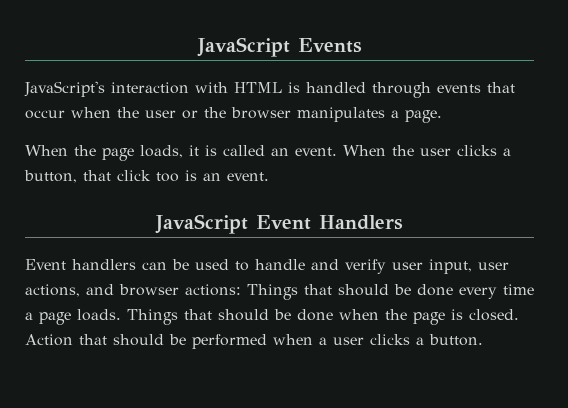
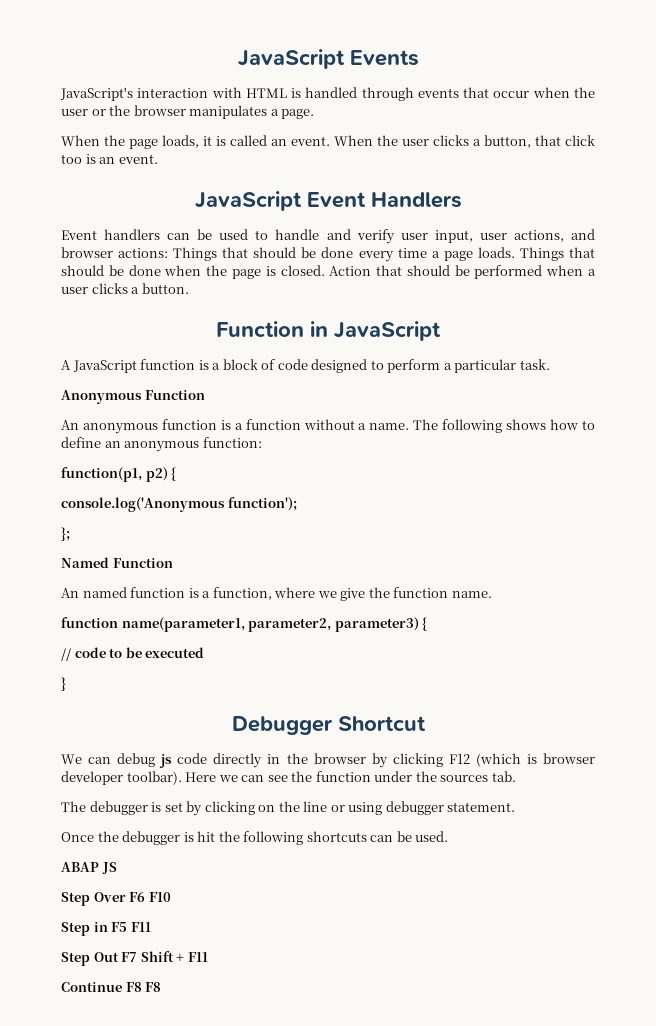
+ Function in JavaScript
+ A JavaScript function is a block of code designed to perform a particular task.
+ Anonymous Function
+ An anonymous function is a function without a name. The following shows how to define an anonymous function:
+ function(p1, p2) {
+ console.log('Anonymous function');
+ };
+ Named Function
+ An named function is a function, where we give the function name.
+ function name(parameter1, parameter2, parameter3) {
+ // code to be executed
+ }
+ Debugger Shortcut
+ We can debug js code directly in the browser by clicking F12 (which is browser developer toolbar). Here we can see the function under the sources tab.
+ The debugger is set by clicking on the line or using debugger statement.
+ Once the debugger is hit the following shortcuts can be used.
+ ABAP JS
+ Step Over F6 F10
+ Step in F5 F11
+ Step Out F7 Shift + F11
+ Continue F8 F8

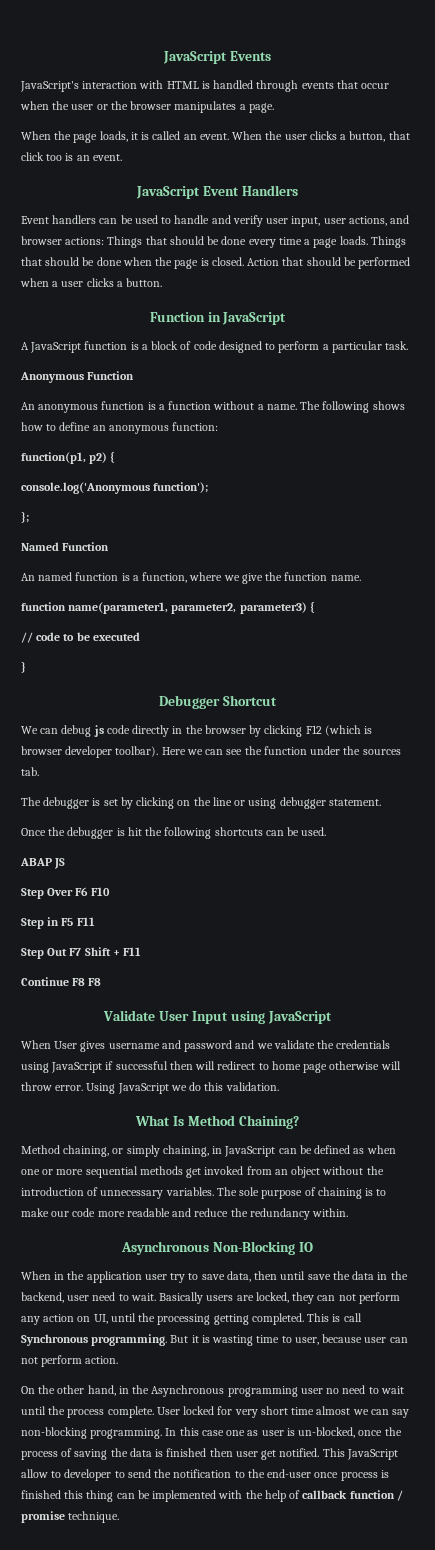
+ Validate User Input using JavaScript
+ When User gives username and password and we validate the credentials using JavaScript if successful then will redirect to home page otherwise will throw error. Using JavaScript we do this validation.
+ What Is Method Chaining?
+ Method chaining, or simply chaining, in JavaScript can be defined as when one or more sequential methods get invoked from an object without the introduction of unnecessary variables. The sole purpose of chaining is to make our code more readable and reduce the redundancy within.
+ Asynchronous Non-Blocking IO
+ When in the application user try to save data, then until save the data in the backend, user need to wait. Basically users are locked, they can not perform any action on UI, until the processing getting completed. This is call Synchronous programming. But it is wasting time to user, because user can not perform action.
+ On the other hand, in the Asynchronous programming user no need to wait until the process complete. User locked for very short time almost we can say non-blocking programming. In this case one as user is un-blocked, once the process of saving the data is finished then user get notified. This JavaScript allow to developer to send the notification to the end-user once process is finished this thing can be implemented with the help of callback function / promise technique.

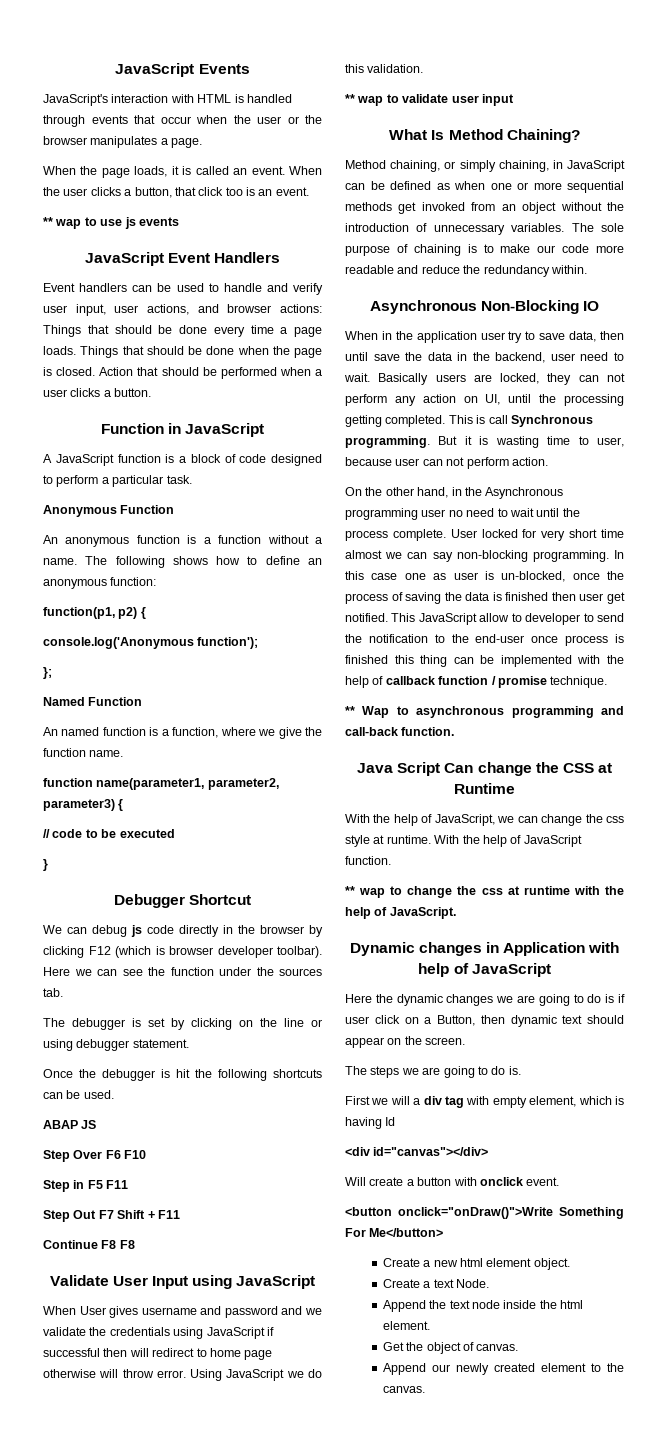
+ ** wap to use js events
+ ** wap to validate user input
+ ** Wap to asynchronous programming and call-back function.
+ Java Script Can change the CSS at Runtime
+ With the help of JavaScript, we can change the css style at runtime. With the help of JavaScript function.
+ ** wap to change the css at runtime with the help of JavaScript.
+ Dynamic changes in Application with help of JavaScript
+ Here the dynamic changes we are going to do is if user click on a Button, then dynamic text should appear on the screen.
+ The steps we are going to do is.
+ First we will a div tag with empty element, which is having Id
+ <div id="canvas"></div>
+ Will create a button with onclick event.
+ <button onclick="onDraw()">Write Something For Me</button>
+ Create a new html element object.
+ Create a text Node.
+ Append the text node inside the html element.
+ Get the object of canvas.
+ Append our newly created element to the canvas.

